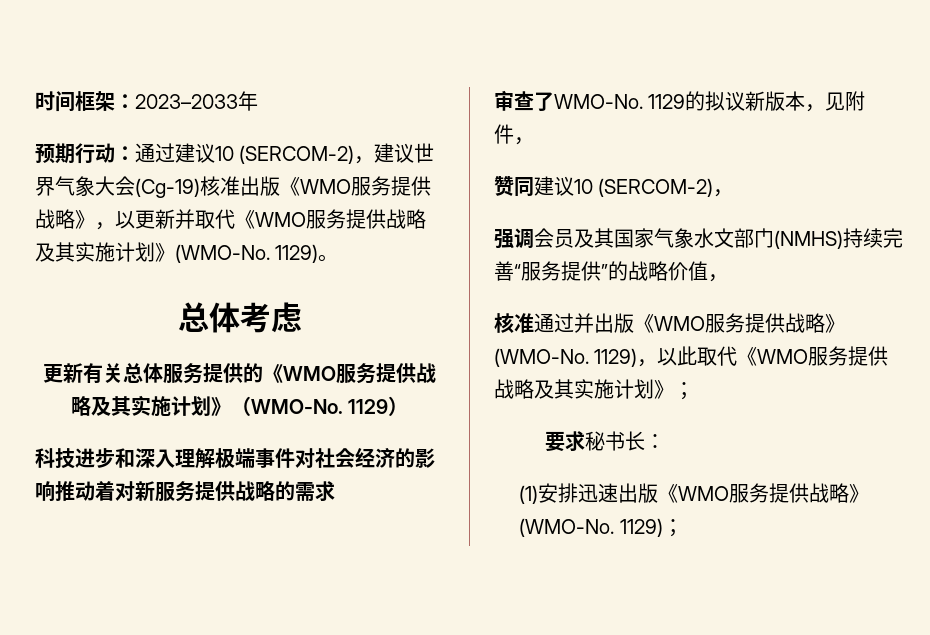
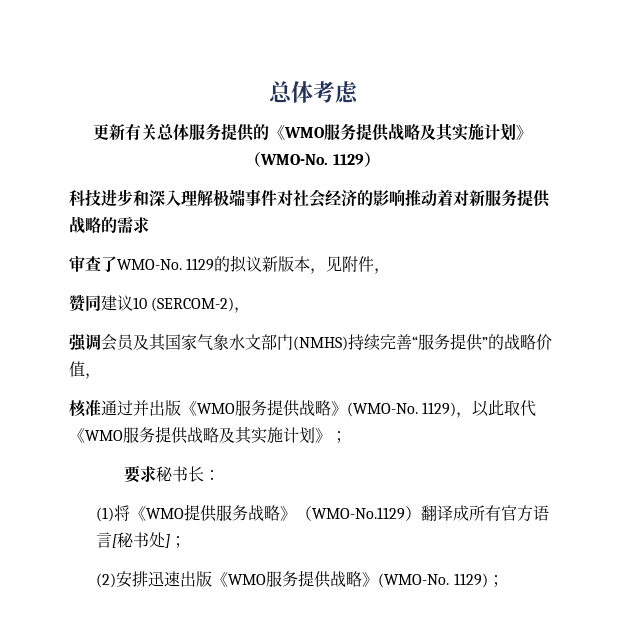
- 时间框架：2023–2033年
- 预期行动：通过建议10 (SERCOM-2)，建议世界气象大会(Cg-19)核准出版《WMO服务提供战略》，以更新并取代《WMO服务提供战略及其实施计划》(WMO-No. 1129)。
- (1)安排迅速出版《WMO服务提供战略》(WMO-No.
+ (1)将《WMO提供服务战略》（WMO-No.1129）翻译成所有官方语言[秘书处]；
+ (2)安排迅速出版《WMO服务提供战略》(WMO-No.

